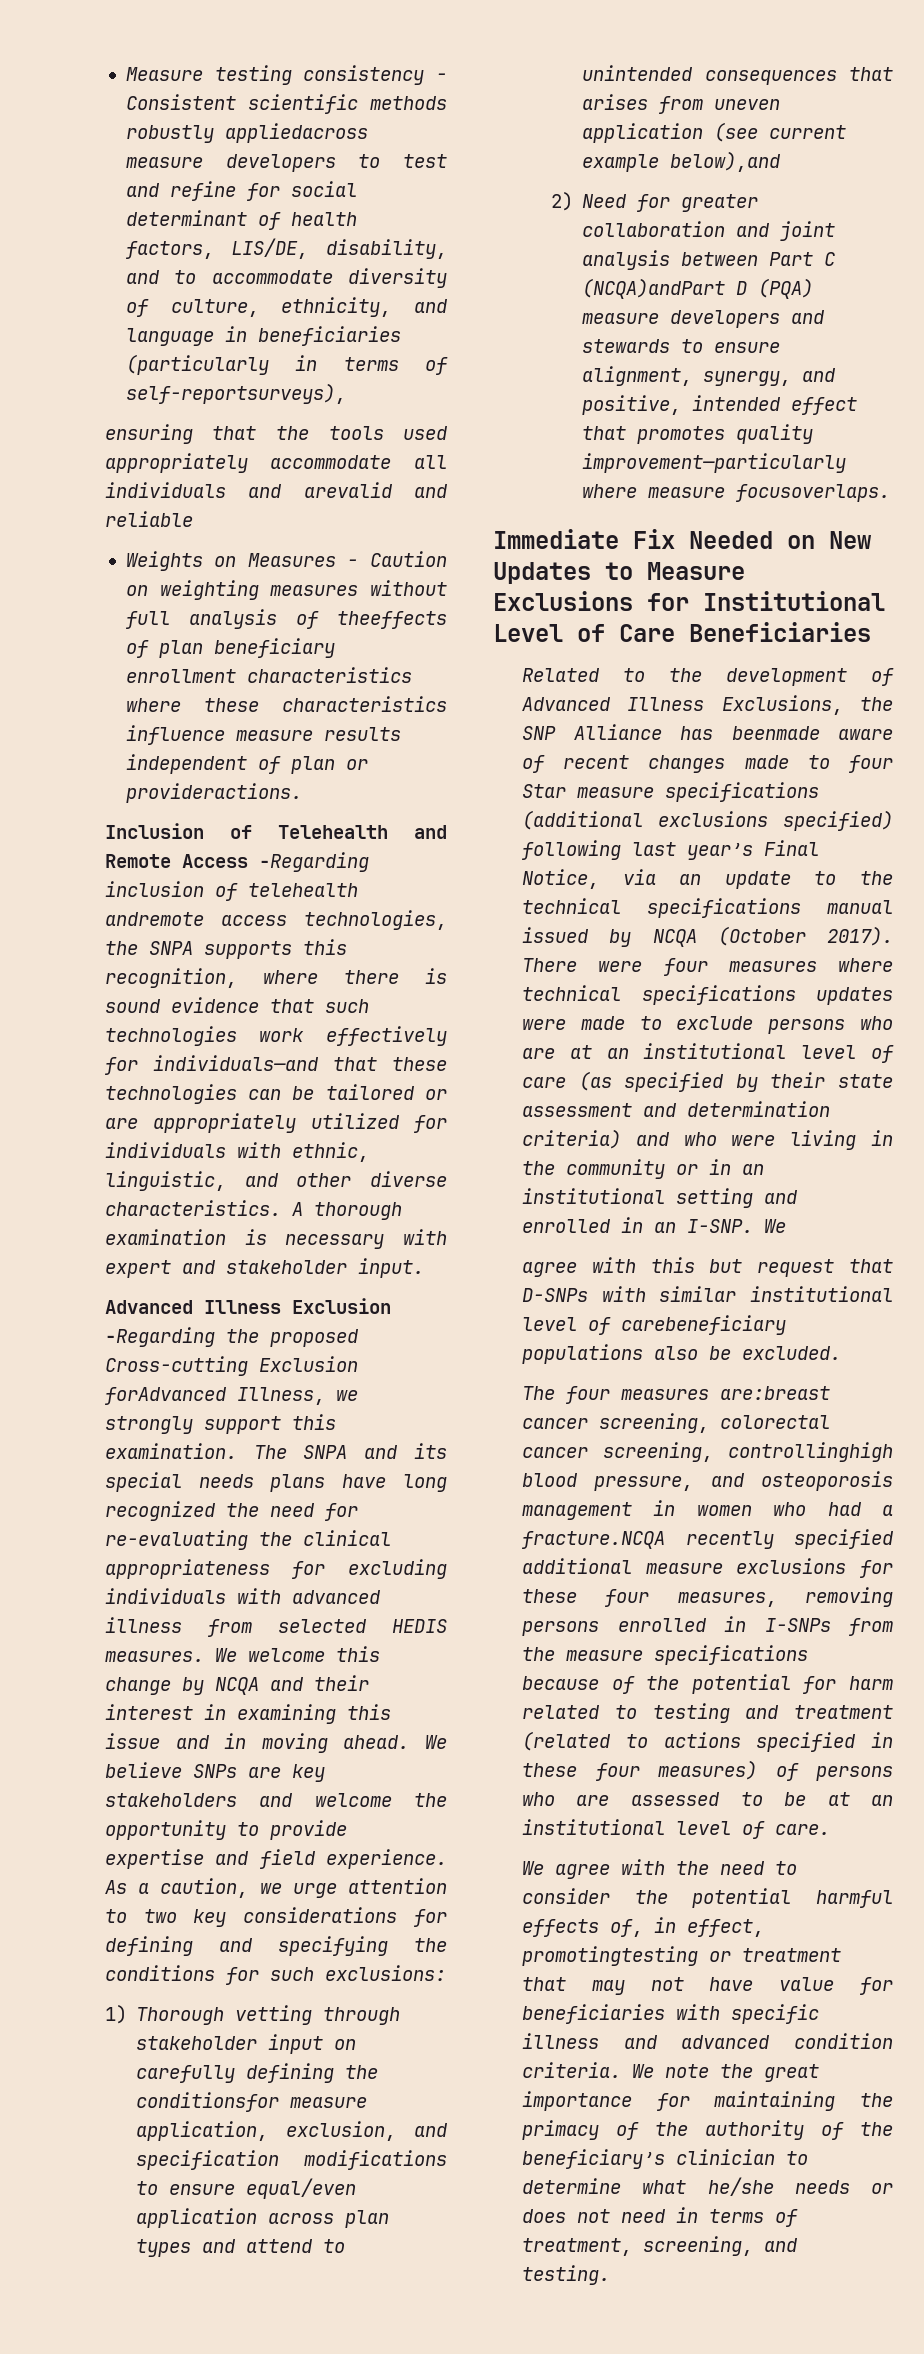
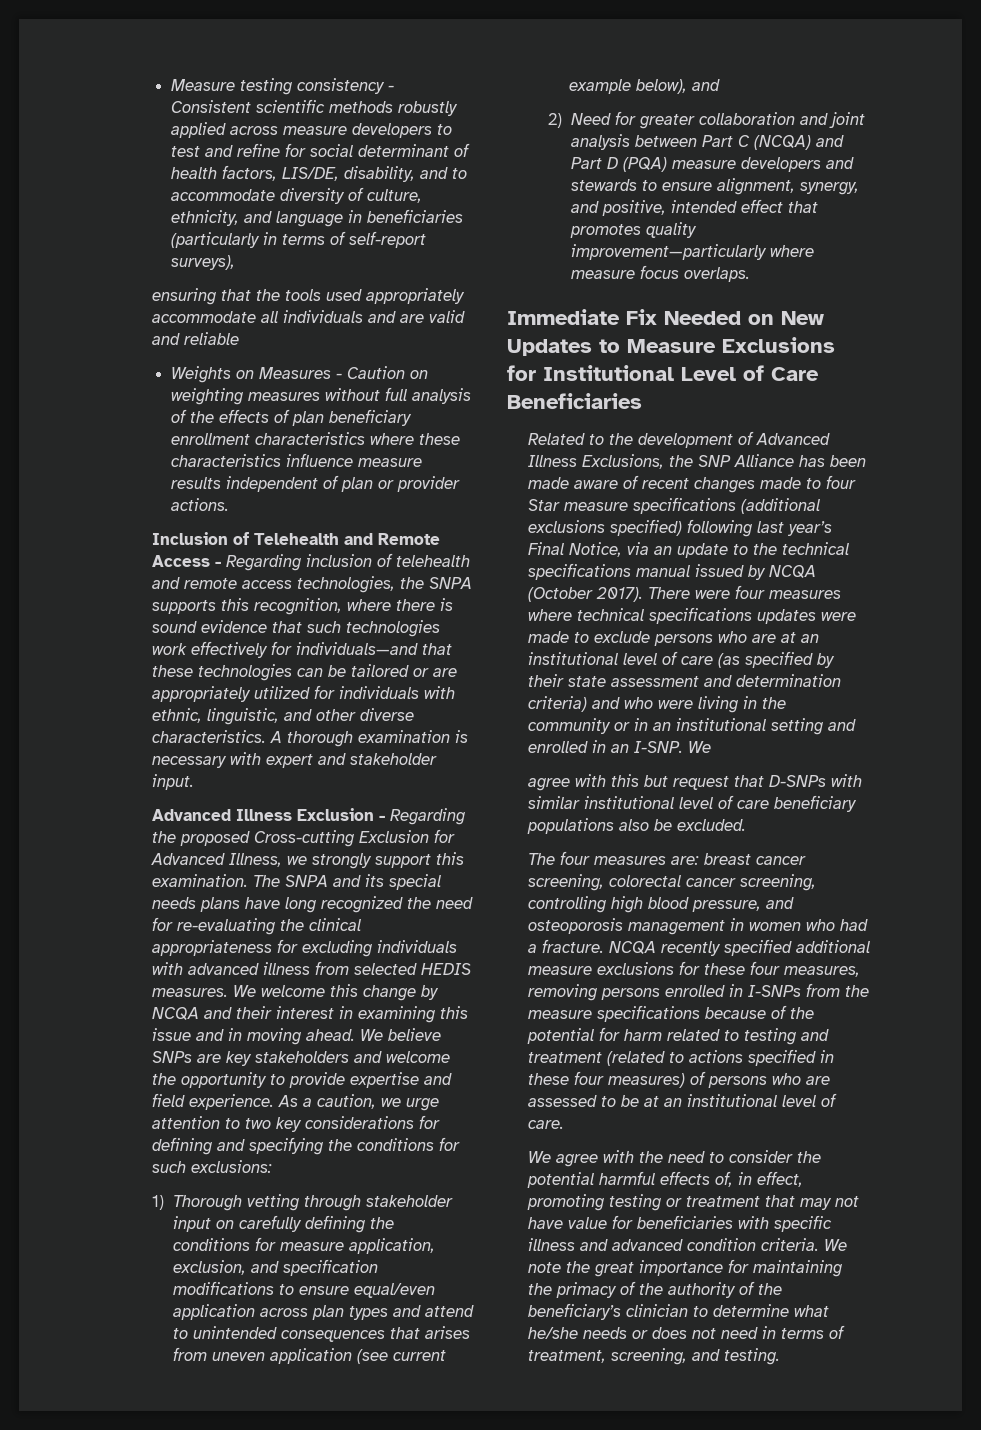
- Measure testing consistency - Consistent scientific methods robustly appliedacross measure developers to test and refine for social determinant of health factors, LIS/DE, disability, and to accommodate diversity of culture, ethnicity, and language in beneficiaries (particularly in terms of self-reportsurveys),
+ Measure testing consistency - Consistent scientific methods robustly applied across measure developers to test and refine for social determinant of health factors, LIS/DE, disability, and to accommodate diversity of culture, ethnicity, and language in beneficiaries (particularly in terms of self-report surveys),
- ensuring that the tools used appropriately accommodate all individuals and arevalid and reliable
+ ensuring that the tools used appropriately accommodate all individuals and are valid and reliable
- Weights on Measures - Caution on weighting measures without full analysis of theeffects of plan beneficiary enrollment characteristics where these characteristics influence measure results independent of plan or provideractions.
+ Weights on Measures - Caution on weighting measures without full analysis of the effects of plan beneficiary enrollment characteristics where these characteristics influence measure results independent of plan or provider actions.
- Inclusion of Telehealth and Remote Access -Regarding inclusion of telehealth andremote access technologies, the SNPA supports this recognition, where there is sound evidence that such technologies work effectively for individuals—and that these technologies can be tailored or are appropriately utilized for individuals with ethnic, linguistic, and other diverse characteristics.
+ Inclusion of Telehealth and Remote Access - Regarding inclusion of telehealth and remote access technologies, the SNPA supports this recognition, where there is sound evidence that such technologies work effectively for individuals—and that these technologies can be tailored or are appropriately utilized for individuals with ethnic, linguistic, and other diverse characteristics.
- Advanced Illness Exclusion -Regarding the proposed Cross-cutting Exclusion forAdvanced Illness, we strongly support this examination.
+ Advanced Illness Exclusion - Regarding the proposed Cross-cutting Exclusion for Advanced Illness, we strongly support this examination.
- 1) Thorough vetting through stakeholder input on carefully defining the conditionsfor measure application, exclusion, and specification modifications to ensure equal/even application across plan types and attend to unintended consequences that arises from uneven application (see current example below),and
+ 1) Thorough vetting through stakeholder input on carefully defining the conditions for measure application, exclusion, and specification modifications to ensure equal/even application across plan types and attend to unintended consequences that arises from uneven application (see current example below), and
- 2) Need for greater collaboration and joint analysis between Part C (NCQA)andPart D (PQA) measure developers and stewards to ensure alignment, synergy, and positive, intended effect that promotes quality improvement—particularly where measure focusoverlaps.
+ 2) Need for greater collaboration and joint analysis between Part C (NCQA) and Part D (PQA) measure developers and stewards to ensure alignment, synergy, and positive, intended effect that promotes quality improvement—particularly where measure focus overlaps.
- Related to the development of Advanced Illness Exclusions, the SNP Alliance has beenmade aware of recent changes made to four Star measure specifications (additional exclusions specified) following last year’s Final Notice, via an update to the technical specifications manual issued by NCQA (October 2017).
+ Related to the development of Advanced Illness Exclusions, the SNP Alliance has been made aware of recent changes made to four Star measure specifications (additional exclusions specified) following last year’s Final Notice, via an update to the technical specifications manual issued by NCQA (October 2017).
- agree with this but request that D-SNPs with similar institutional level of carebeneficiary populations also be excluded.
+ agree with this but request that D-SNPs with similar institutional level of care beneficiary populations also be excluded.
- The four measures are:breast cancer screening, colorectal cancer screening, controllinghigh blood pressure, and osteoporosis management in women who had a fracture.NCQA recently specified additional measure exclusions for these four measures, removing persons enrolled in I-SNPs from the measure specifications because of the potential for harm related to testing and treatment (related to actions specified in these four measures) of persons who are assessed to be at an institutional level of care.
+ The four measures are: breast cancer screening, colorectal cancer screening, controlling high blood pressure, and osteoporosis management in women who had a fracture. NCQA recently specified additional measure exclusions for these four measures, removing persons enrolled in I-SNPs from the measure specifications because of the potential for harm related to testing and treatment (related to actions specified in these four measures) of persons who are assessed to be at an institutional level of care.
- We agree with the need to consider the potential harmful effects of, in effect, promotingtesting or treatment that may not have value for beneficiaries with specific illness and advanced condition criteria.
+ We agree with the need to consider the potential harmful effects of, in effect, promoting testing or treatment that may not have value for beneficiaries with specific illness and advanced condition criteria.

